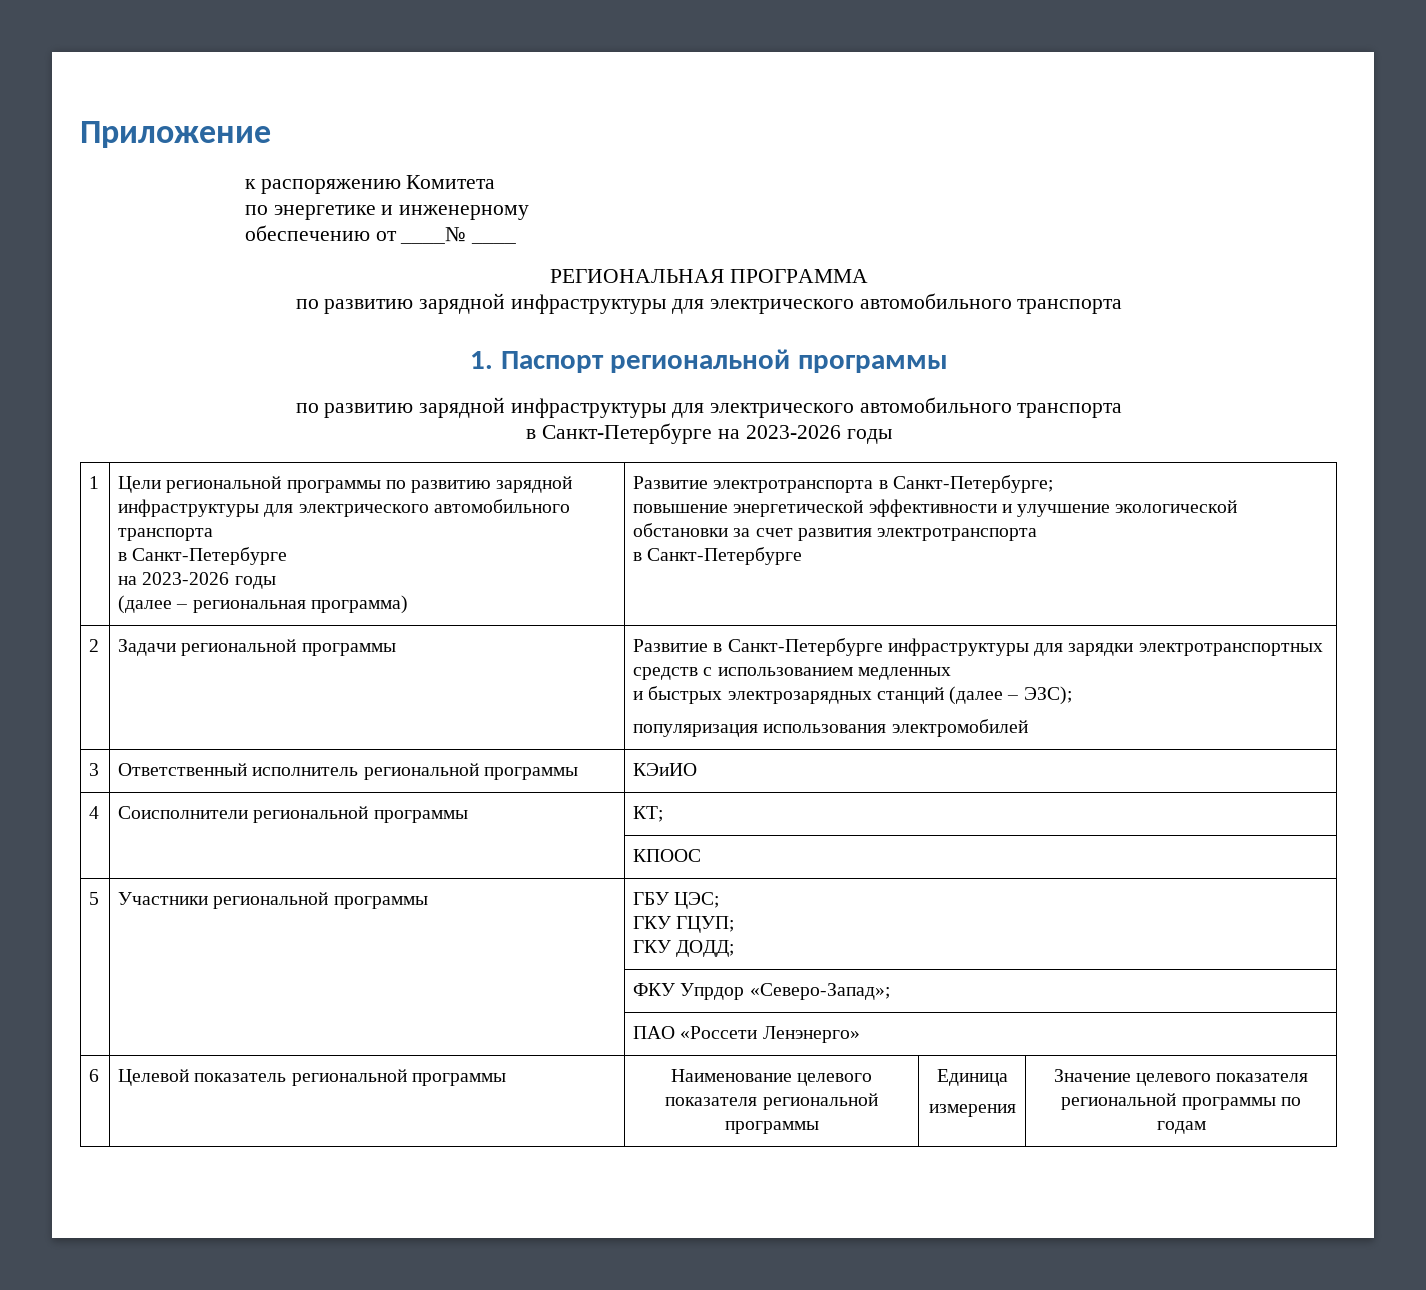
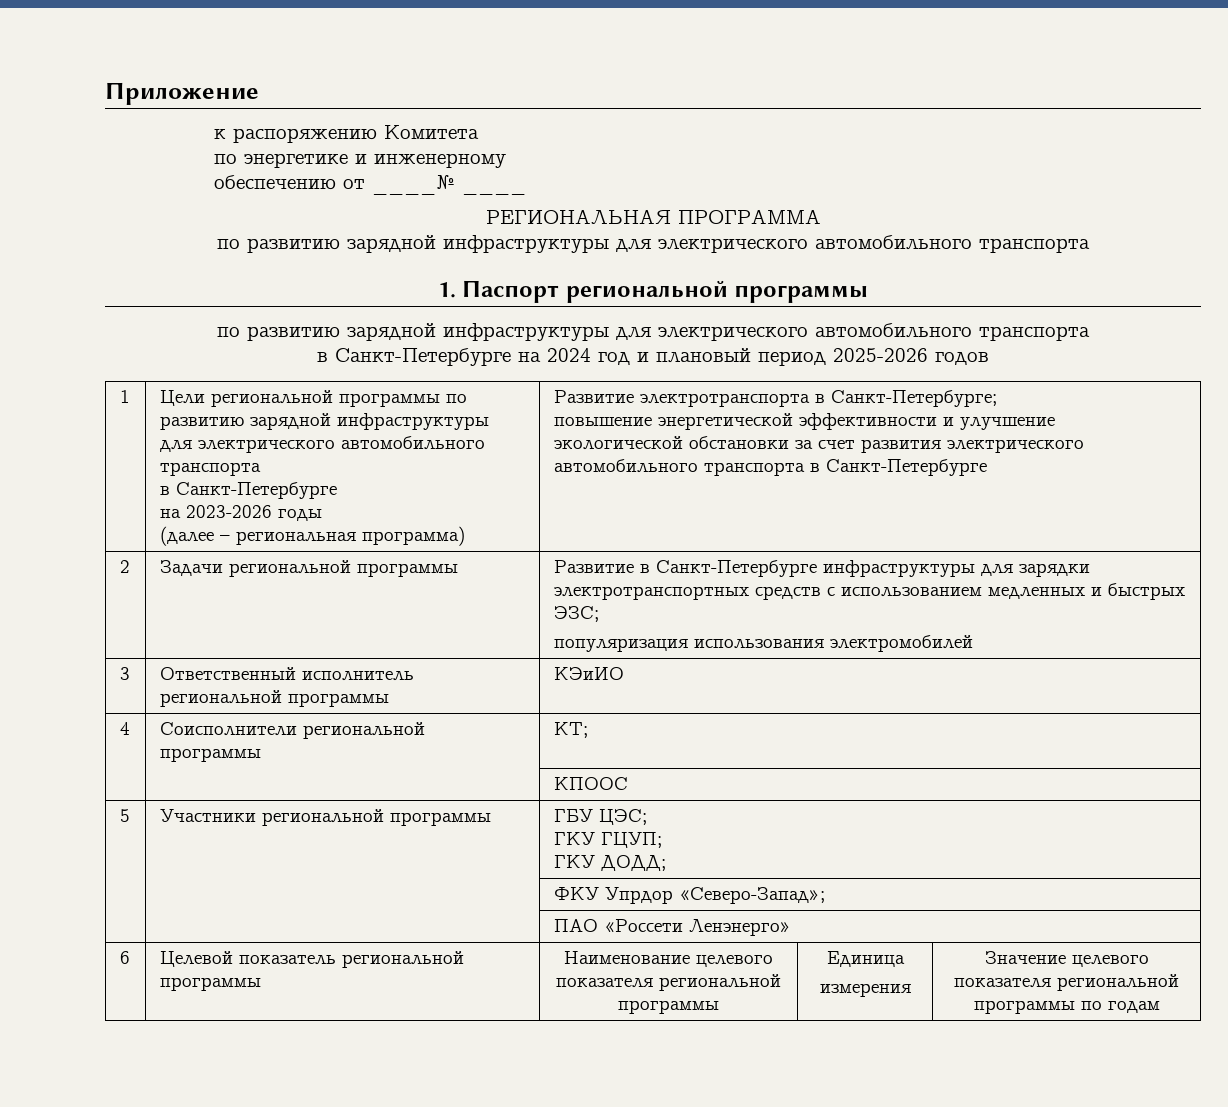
- в Санкт-Петербурге на 2023-2026 годы
+ в Санкт-Петербурге на 2024 год и плановый период 2025-2026 годов
  1 | Цели региональной программы по развитию зарядной инфраструктуры для электрического автомобильного транспорта
  в Санкт-Петербурге
  на 2023-2026 годы
  (далее – региональная программа) | Развитие электротранспорта в Санкт-Петербурге;
- повышение энергетической эффективности и улучшение экологической обстановки за счет развития электротранспорта
- в Санкт-Петербурге
+ повышение энергетической эффективности и улучшение экологической обстановки за счет развития электрического автомобильного транспорта в Санкт-Петербурге
- 2 | Задачи региональной программы | Развитие в Санкт-Петербурге инфраструктуры для зарядки электротранспортных средств с использованием медленных
- и быстрых электрозарядных станций (далее – ЭЗС);
+ 2 | Задачи региональной программы | Развитие в Санкт-Петербурге инфраструктуры для зарядки электротранспортных средств с использованием медленных и быстрых ЭЗС;

